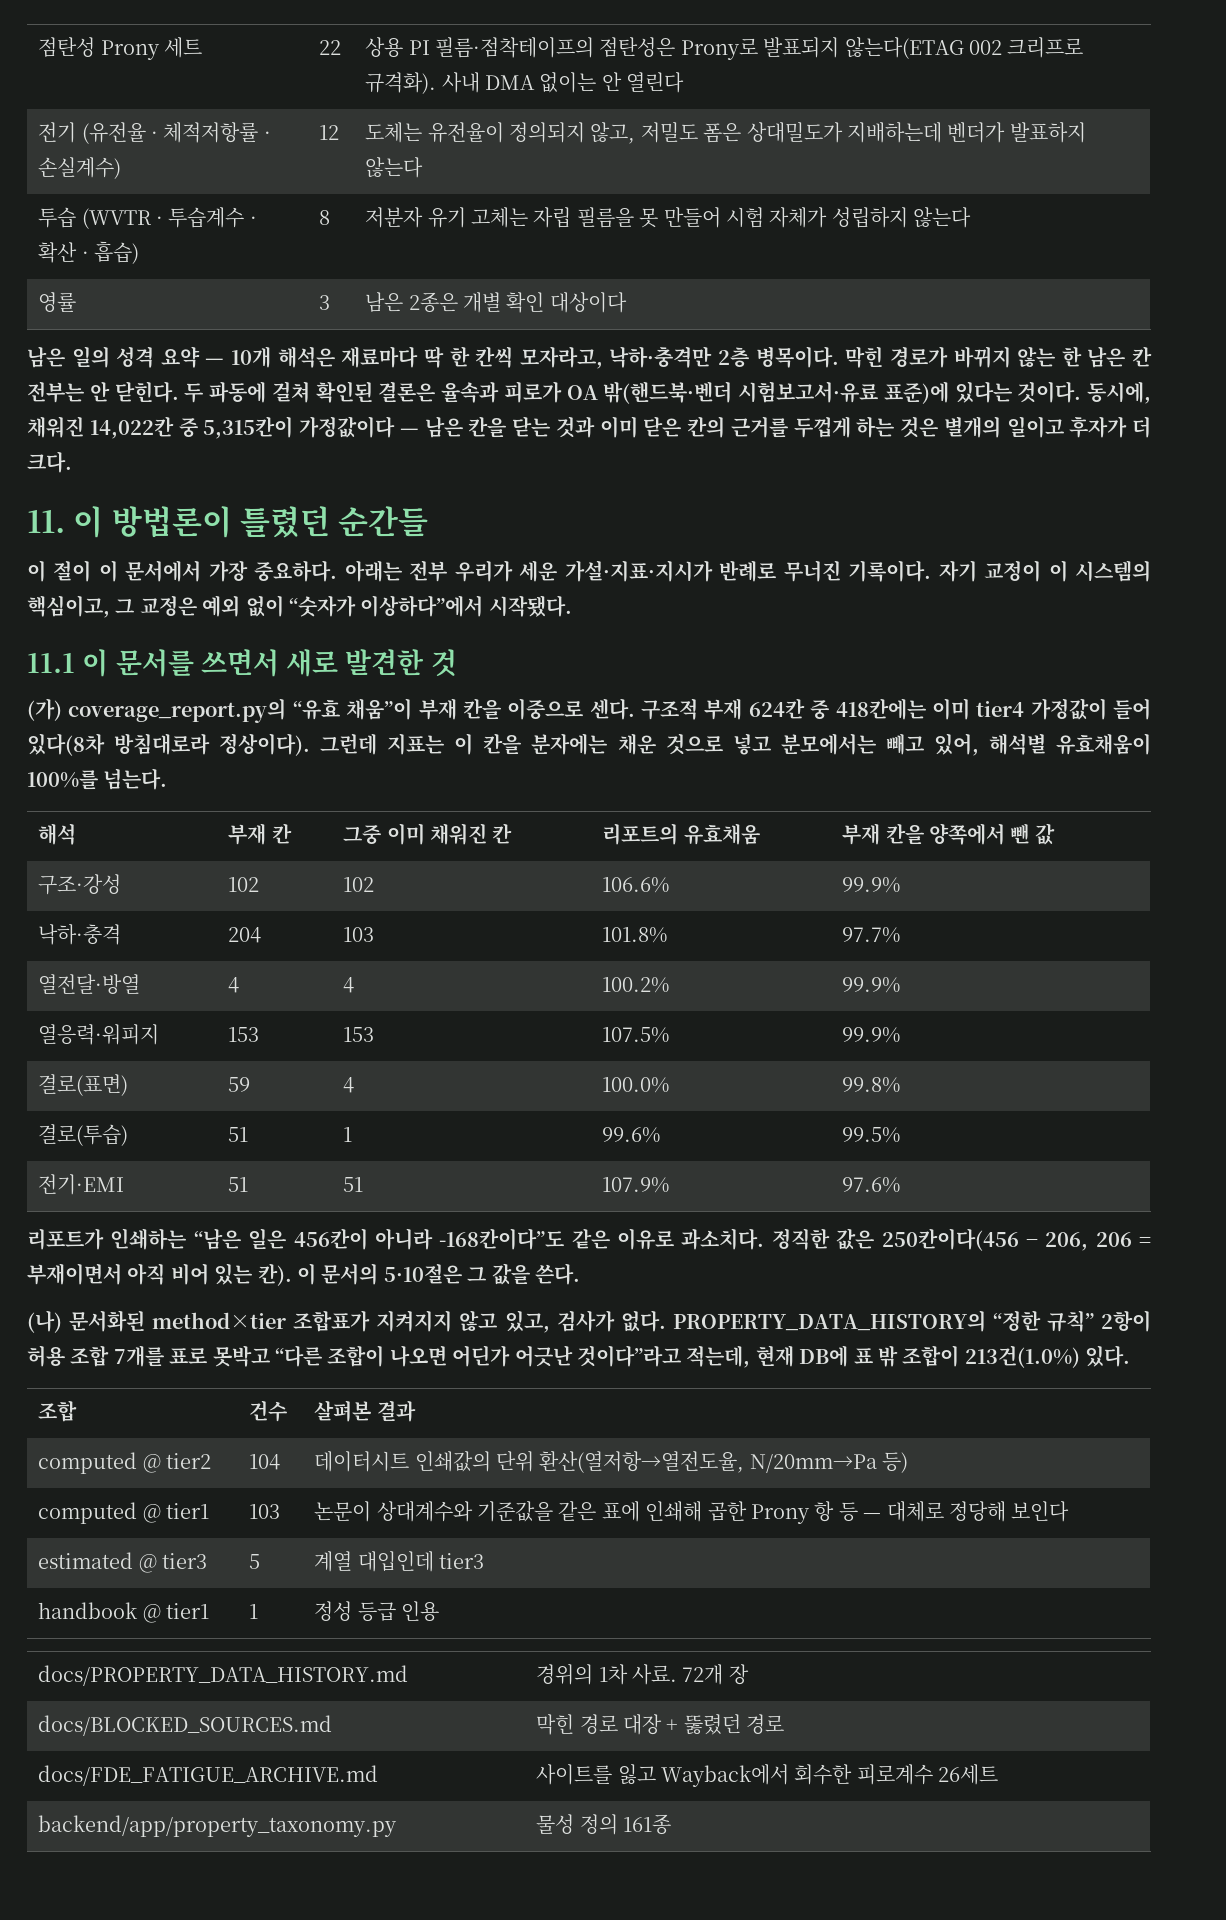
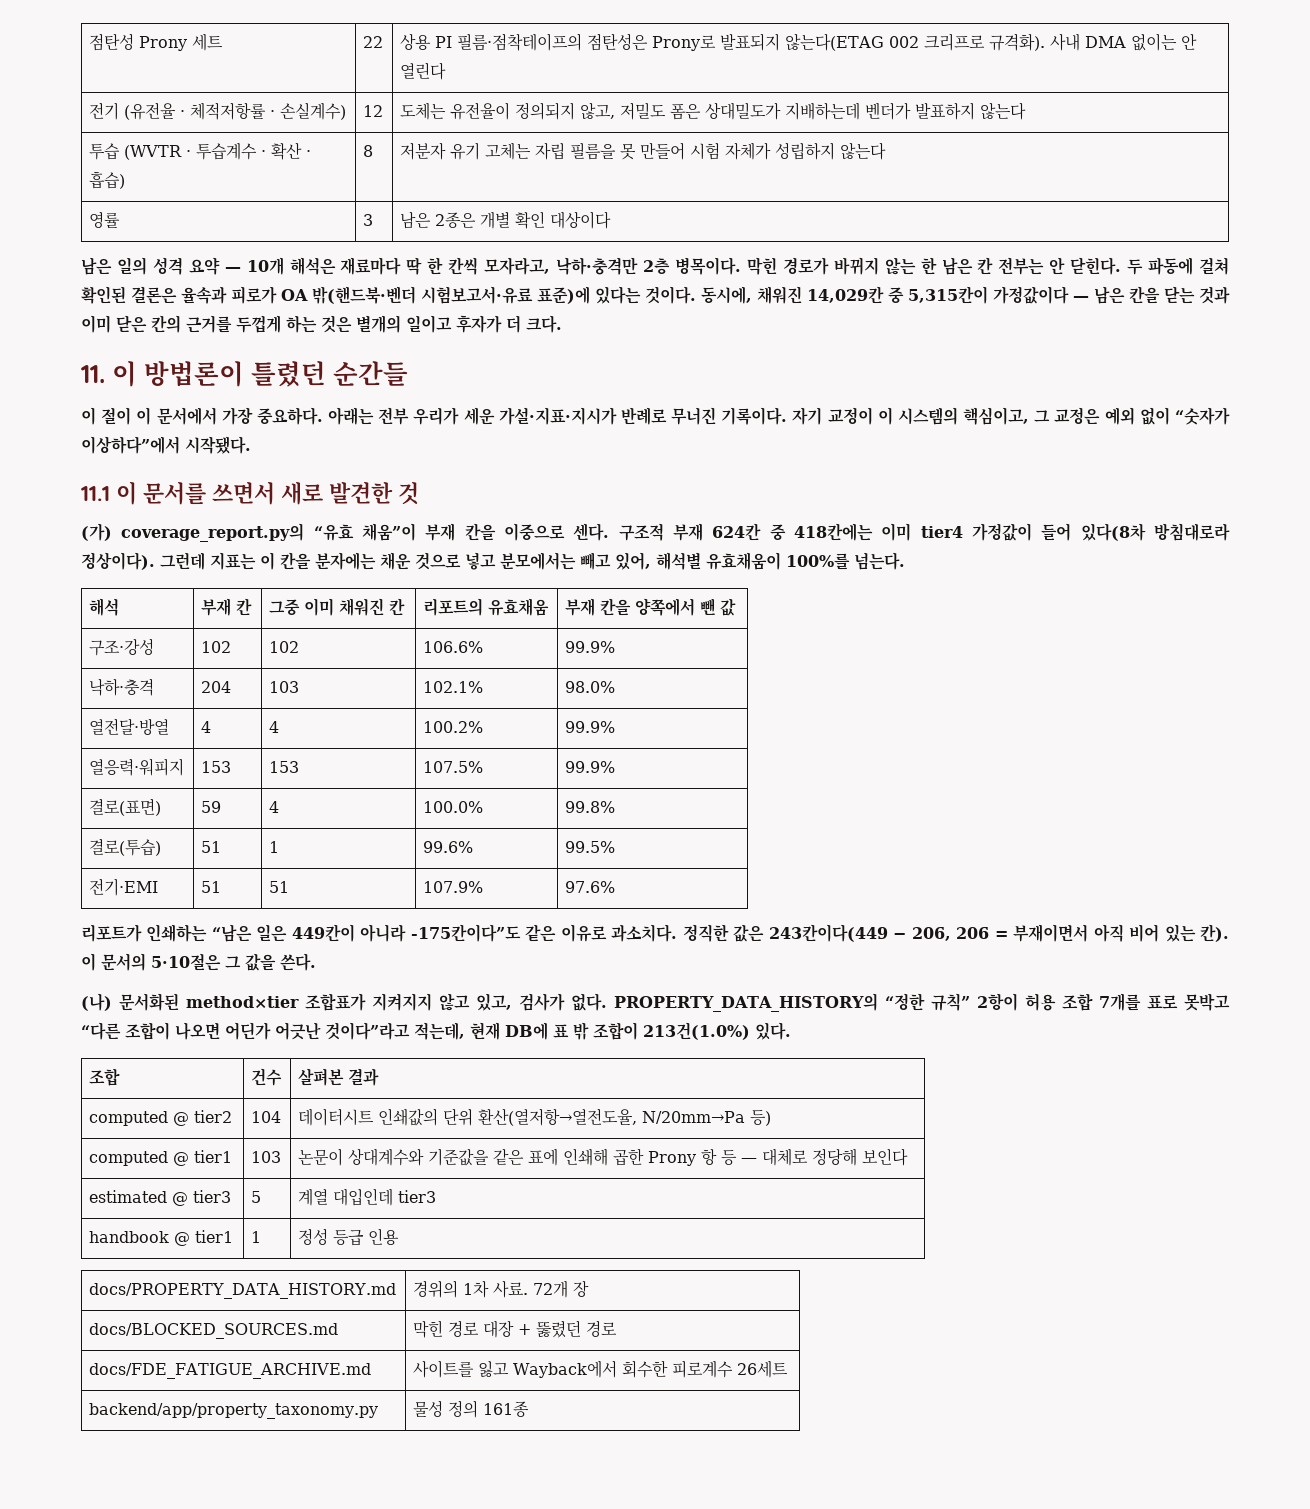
- 동시에, 채워진 14,022칸 중 5,315칸이 가정값이다 — 남은 칸을 닫는 것과 이미 닫은 칸의 근거를 두껍게 하는 것은 별개의 일이고 후자가 더 크다.
+ 동시에, 채워진 14,029칸 중 5,315칸이 가정값이다 — 남은 칸을 닫는 것과 이미 닫은 칸의 근거를 두껍게 하는 것은 별개의 일이고 후자가 더 크다.
- 낙하·충격 | 204 | 103 | 101.8% | 97.7%
+ 낙하·충격 | 204 | 103 | 102.1% | 98.0%
- 리포트가 인쇄하는 “남은 일은 456칸이 아니라 -168칸이다”도 같은 이유로 과소치다.
+ 리포트가 인쇄하는 “남은 일은 449칸이 아니라 -175칸이다”도 같은 이유로 과소치다.
- 정직한 값은 250칸이다(456 − 206, 206 = 부재이면서 아직 비어 있는 칸).
+ 정직한 값은 243칸이다(449 − 206, 206 = 부재이면서 아직 비어 있는 칸).

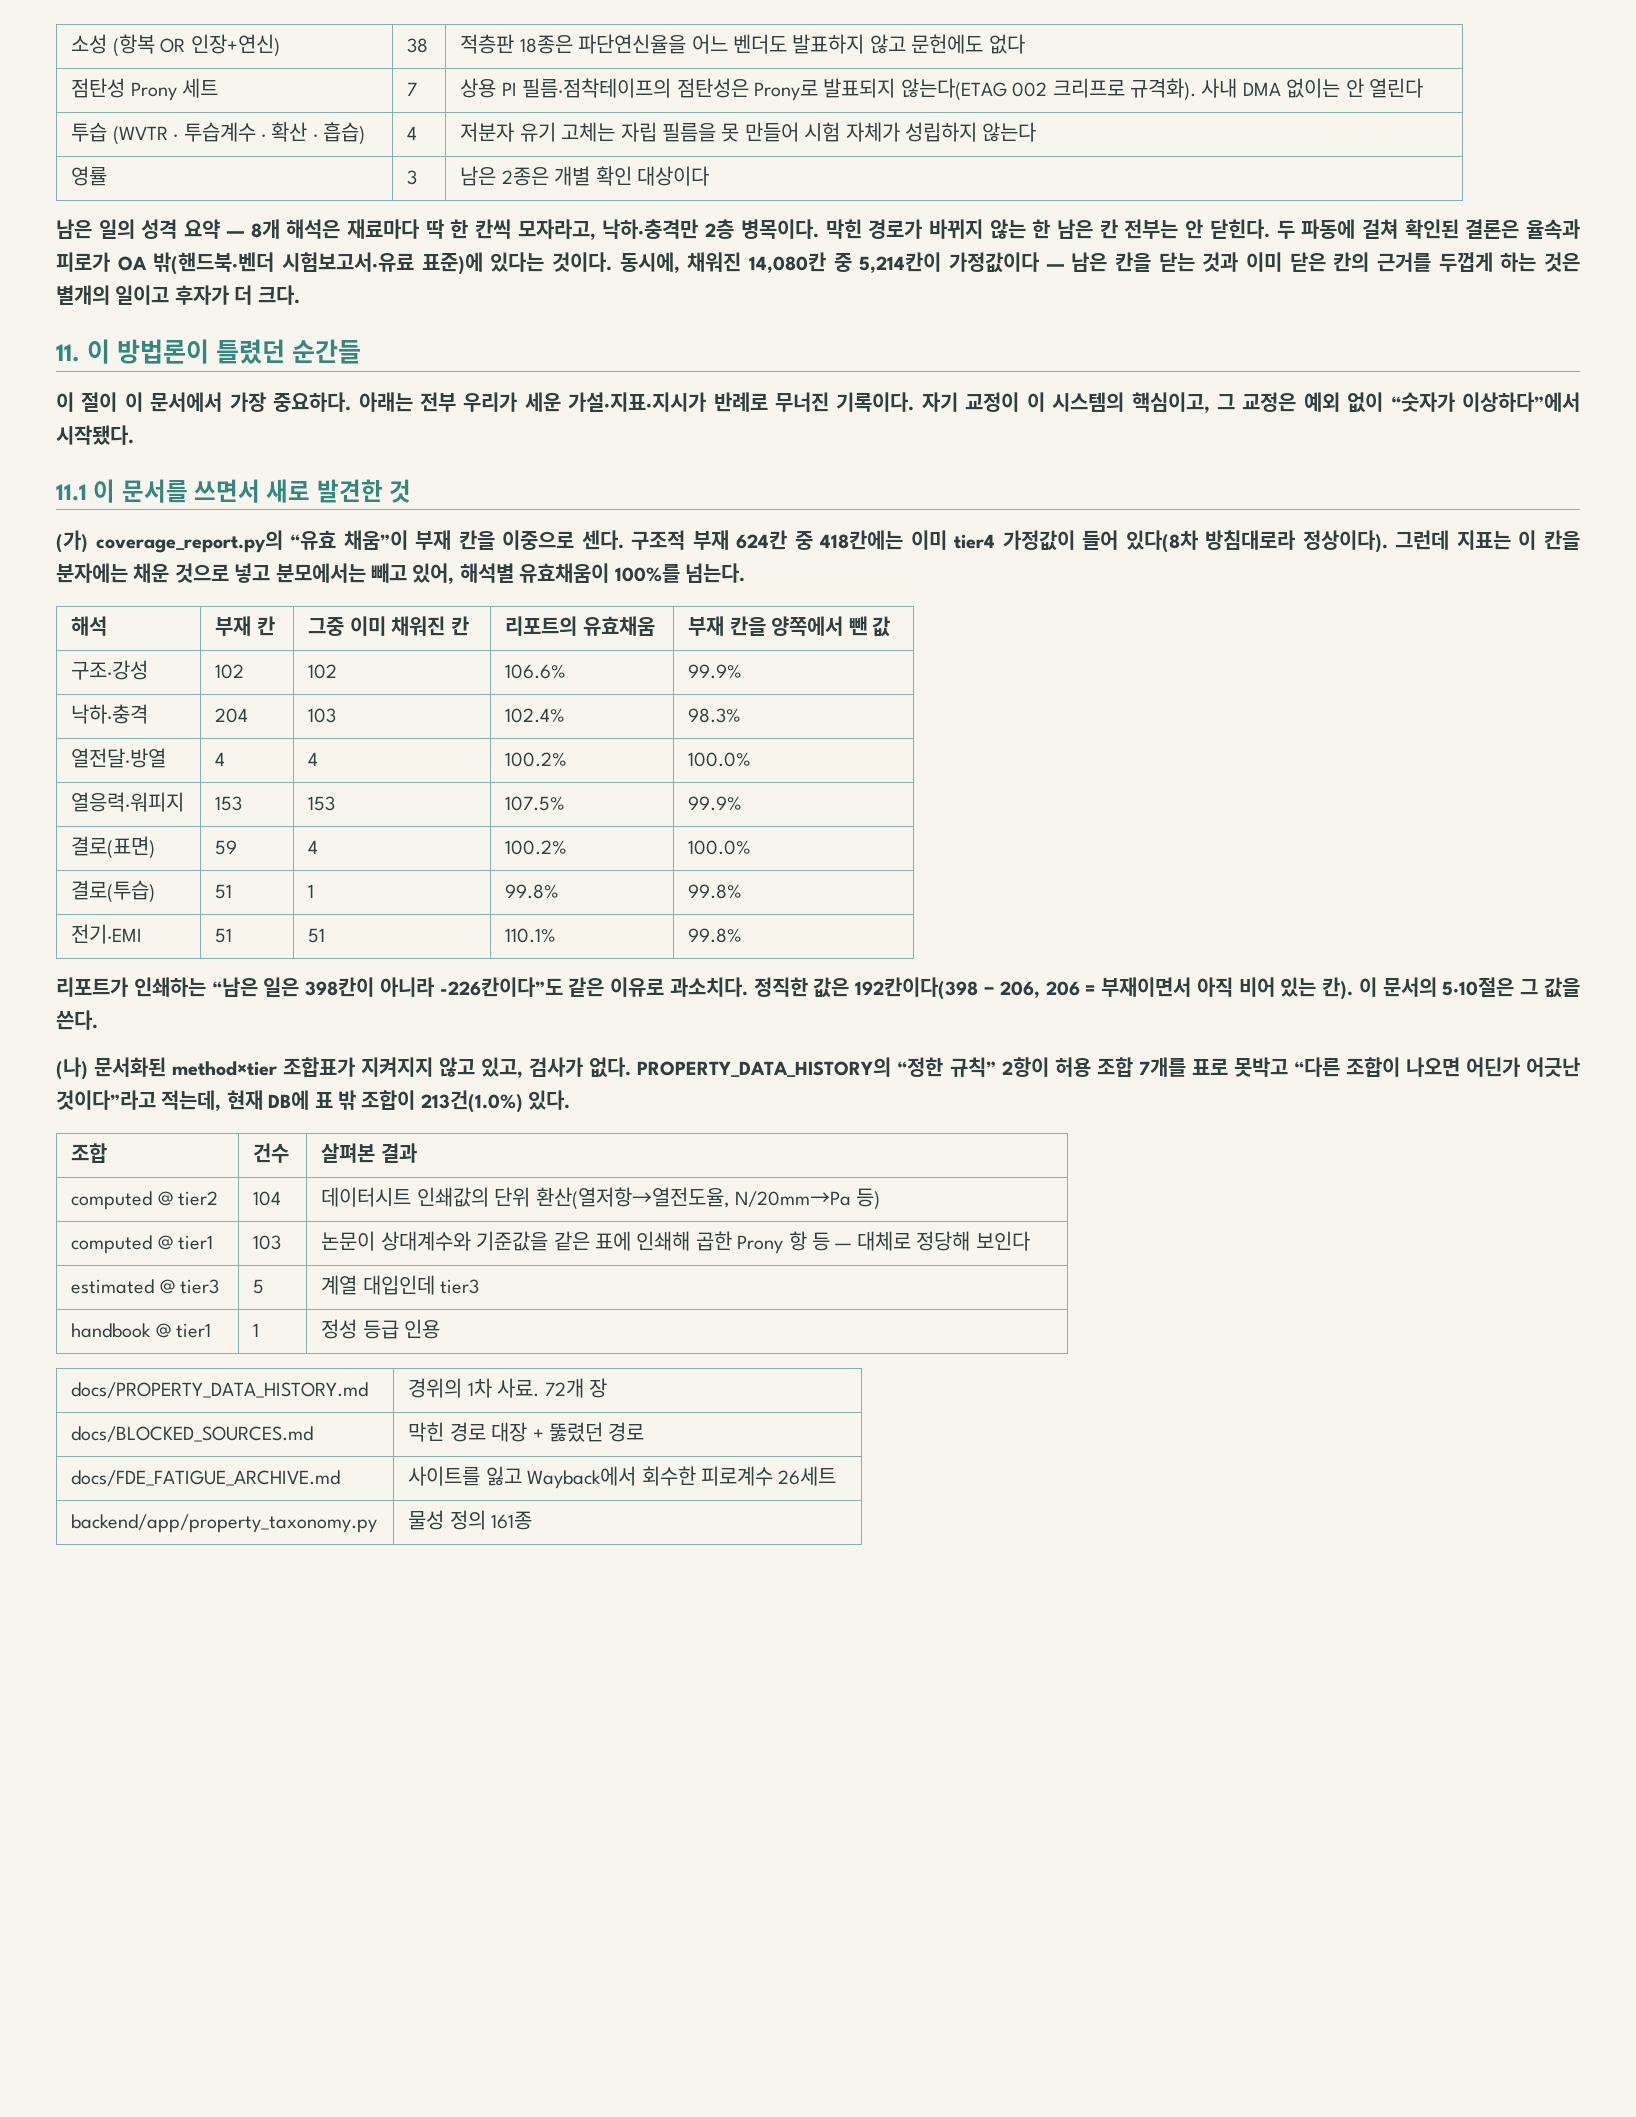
+ 소성 (항복 OR 인장+연신) | 38 | 적층판 18종은 파단연신율을 어느 벤더도 발표하지 않고 문헌에도 없다
- 점탄성 Prony 세트 | 22 | 상용 PI 필름·점착테이프의 점탄성은 Prony로 발표되지 않는다(ETAG 002 크리프로 규격화). 사내 DMA 없이는 안 열린다
+ 점탄성 Prony 세트 | 7 | 상용 PI 필름·점착테이프의 점탄성은 Prony로 발표되지 않는다(ETAG 002 크리프로 규격화). 사내 DMA 없이는 안 열린다
- 전기 (유전율 · 체적저항률 · 손실계수) | 12 | 도체는 유전율이 정의되지 않고, 저밀도 폼은 상대밀도가 지배하는데 벤더가 발표하지 않는다
- 투습 (WVTR · 투습계수 · 확산 · 흡습) | 8 | 저분자 유기 고체는 자립 필름을 못 만들어 시험 자체가 성립하지 않는다
+ 투습 (WVTR · 투습계수 · 확산 · 흡습) | 4 | 저분자 유기 고체는 자립 필름을 못 만들어 시험 자체가 성립하지 않는다
- 남은 일의 성격 요약 — 10개 해석은 재료마다 딱 한 칸씩 모자라고, 낙하·충격만 2층 병목이다.
+ 남은 일의 성격 요약 — 8개 해석은 재료마다 딱 한 칸씩 모자라고, 낙하·충격만 2층 병목이다.
- 동시에, 채워진 14,029칸 중 5,315칸이 가정값이다 — 남은 칸을 닫는 것과 이미 닫은 칸의 근거를 두껍게 하는 것은 별개의 일이고 후자가 더 크다.
+ 동시에, 채워진 14,080칸 중 5,214칸이 가정값이다 — 남은 칸을 닫는 것과 이미 닫은 칸의 근거를 두껍게 하는 것은 별개의 일이고 후자가 더 크다.
- 낙하·충격 | 204 | 103 | 102.1% | 98.0%
+ 낙하·충격 | 204 | 103 | 102.4% | 98.3%
- 열전달·방열 | 4 | 4 | 100.2% | 99.9%
+ 열전달·방열 | 4 | 4 | 100.2% | 100.0%
- 결로(표면) | 59 | 4 | 100.0% | 99.8%
+ 결로(표면) | 59 | 4 | 100.2% | 100.0%
- 결로(투습) | 51 | 1 | 99.6% | 99.5%
+ 결로(투습) | 51 | 1 | 99.8% | 99.8%
- 전기·EMI | 51 | 51 | 107.9% | 97.6%
+ 전기·EMI | 51 | 51 | 110.1% | 99.8%
- 리포트가 인쇄하는 “남은 일은 449칸이 아니라 -175칸이다”도 같은 이유로 과소치다.
+ 리포트가 인쇄하는 “남은 일은 398칸이 아니라 -226칸이다”도 같은 이유로 과소치다.
- 정직한 값은 243칸이다(449 − 206, 206 = 부재이면서 아직 비어 있는 칸).
+ 정직한 값은 192칸이다(398 − 206, 206 = 부재이면서 아직 비어 있는 칸).

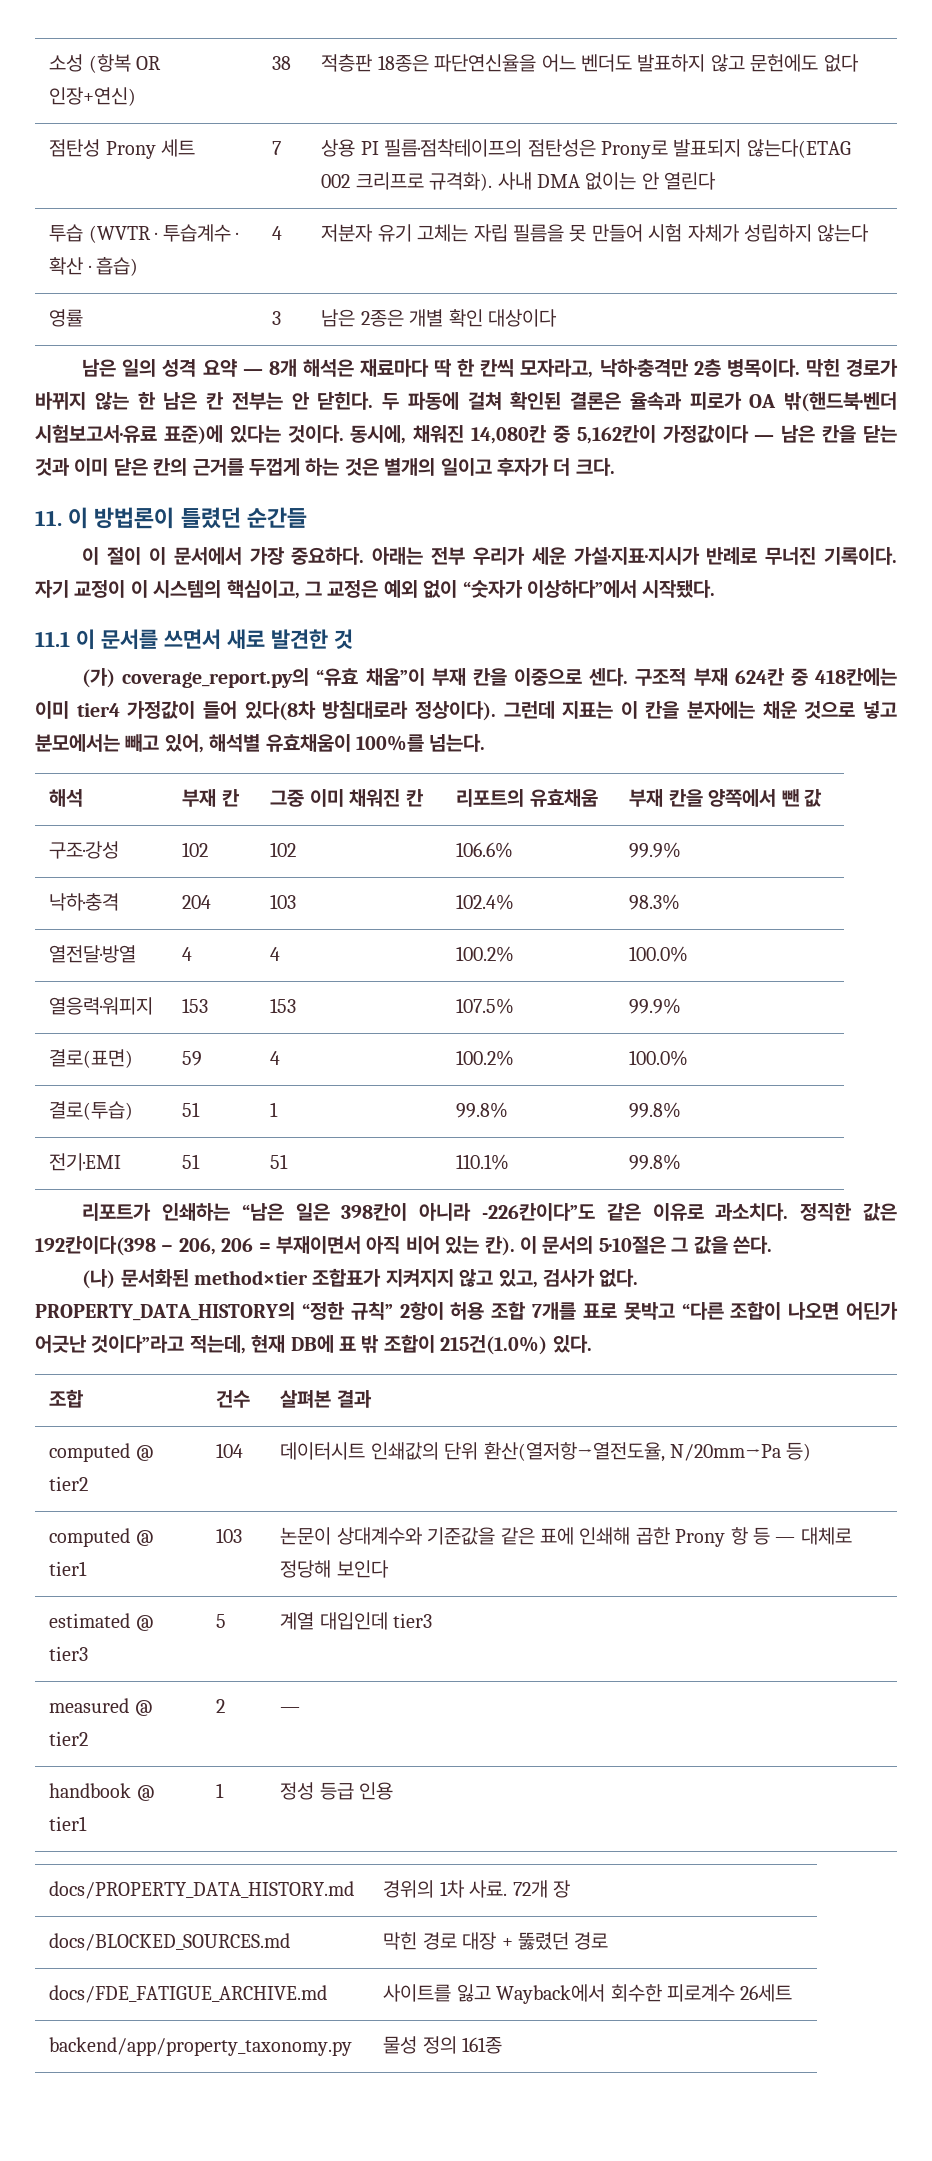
- 동시에, 채워진 14,080칸 중 5,214칸이 가정값이다 — 남은 칸을 닫는 것과 이미 닫은 칸의 근거를 두껍게 하는 것은 별개의 일이고 후자가 더 크다.
+ 동시에, 채워진 14,080칸 중 5,162칸이 가정값이다 — 남은 칸을 닫는 것과 이미 닫은 칸의 근거를 두껍게 하는 것은 별개의 일이고 후자가 더 크다.
- PROPERTY_DATA_HISTORY의 “정한 규칙” 2항이 허용 조합 7개를 표로 못박고 “다른 조합이 나오면 어딘가 어긋난 것이다”라고 적는데, 현재 DB에 표 밖 조합이 213건(1.0%) 있다.
+ PROPERTY_DATA_HISTORY의 “정한 규칙” 2항이 허용 조합 7개를 표로 못박고 “다른 조합이 나오면 어딘가 어긋난 것이다”라고 적는데, 현재 DB에 표 밖 조합이 215건(1.0%) 있다.
+ measured @ tier2 | 2 | —

